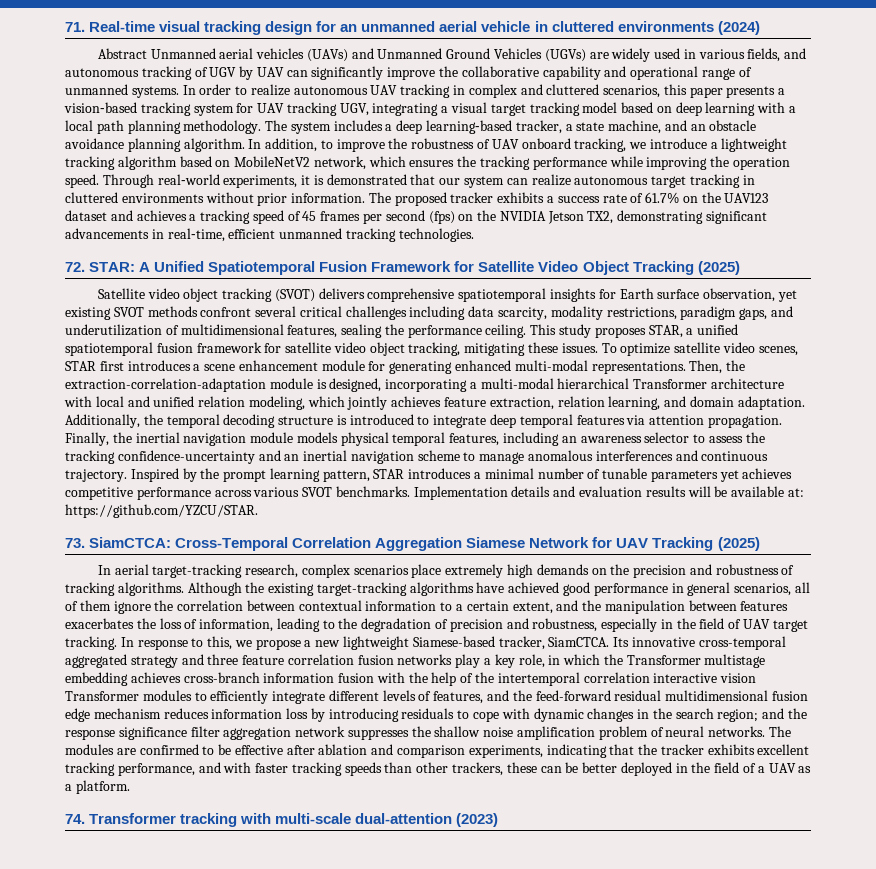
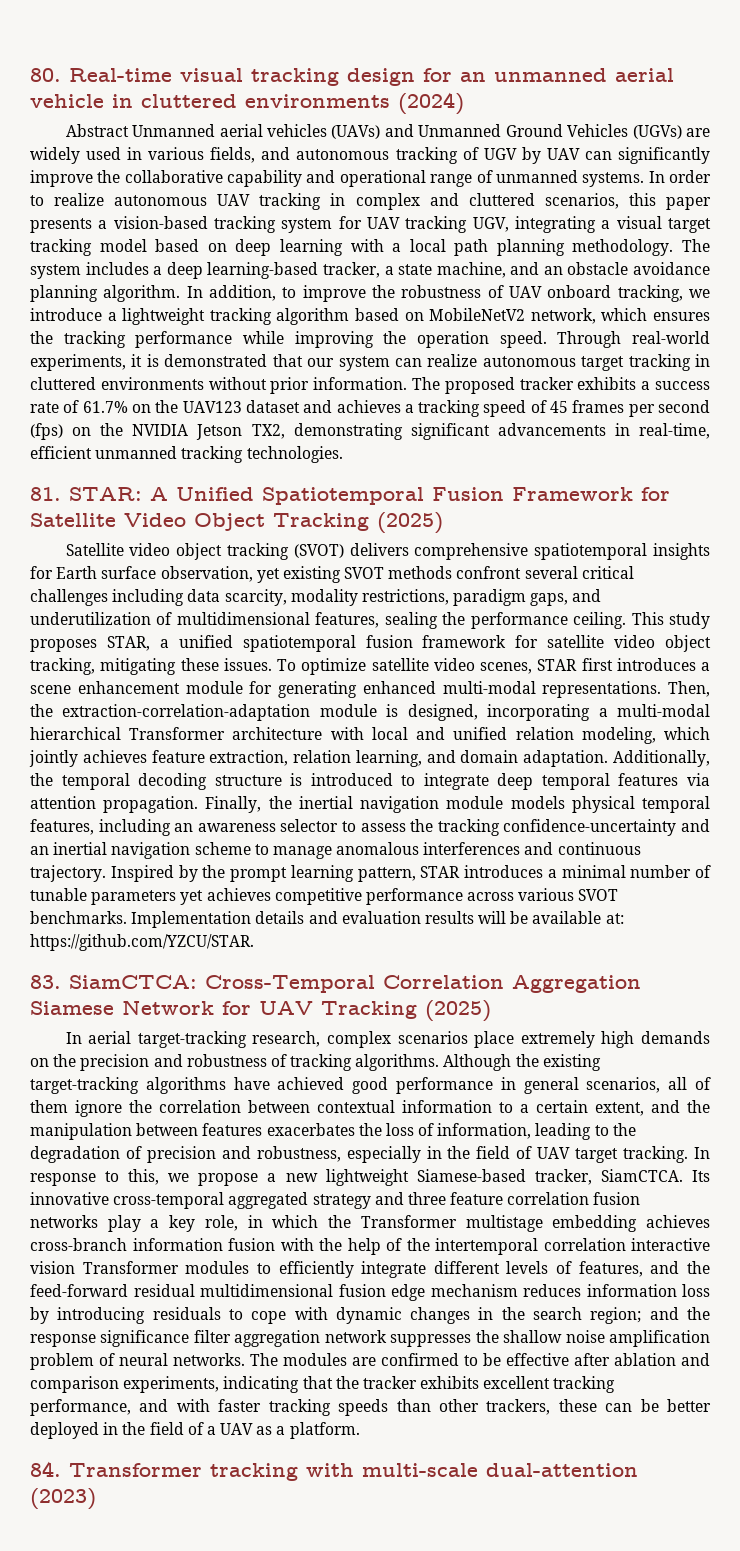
- 71. Real‐time visual tracking design for an unmanned aerial vehicle in cluttered environments (2024)
+ 80. Real‐time visual tracking design for an unmanned aerial vehicle in cluttered environments (2024)
- 72. STAR: A Unified Spatiotemporal Fusion Framework for Satellite Video Object Tracking (2025)
+ 81. STAR: A Unified Spatiotemporal Fusion Framework for Satellite Video Object Tracking (2025)
- 73. SiamCTCA: Cross-Temporal Correlation Aggregation Siamese Network for UAV Tracking (2025)
+ 83. SiamCTCA: Cross-Temporal Correlation Aggregation Siamese Network for UAV Tracking (2025)
- 74. Transformer tracking with multi-scale dual-attention (2023)
+ 84. Transformer tracking with multi-scale dual-attention (2023)

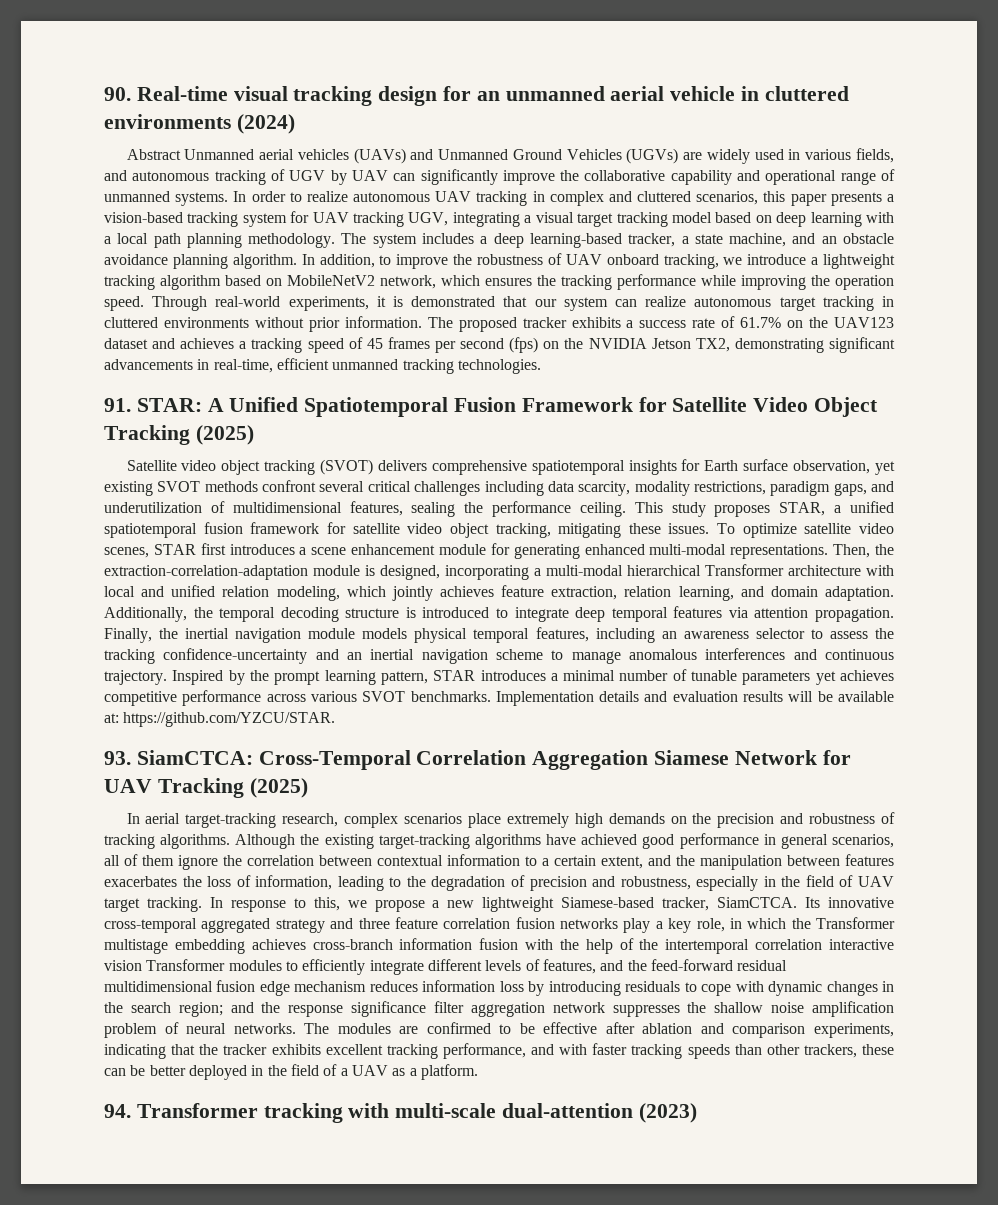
- 80. Real‐time visual tracking design for an unmanned aerial vehicle in cluttered environments (2024)
+ 90. Real‐time visual tracking design for an unmanned aerial vehicle in cluttered environments (2024)
- 81. STAR: A Unified Spatiotemporal Fusion Framework for Satellite Video Object Tracking (2025)
+ 91. STAR: A Unified Spatiotemporal Fusion Framework for Satellite Video Object Tracking (2025)
- 83. SiamCTCA: Cross-Temporal Correlation Aggregation Siamese Network for UAV Tracking (2025)
+ 93. SiamCTCA: Cross-Temporal Correlation Aggregation Siamese Network for UAV Tracking (2025)
- 84. Transformer tracking with multi-scale dual-attention (2023)
+ 94. Transformer tracking with multi-scale dual-attention (2023)

